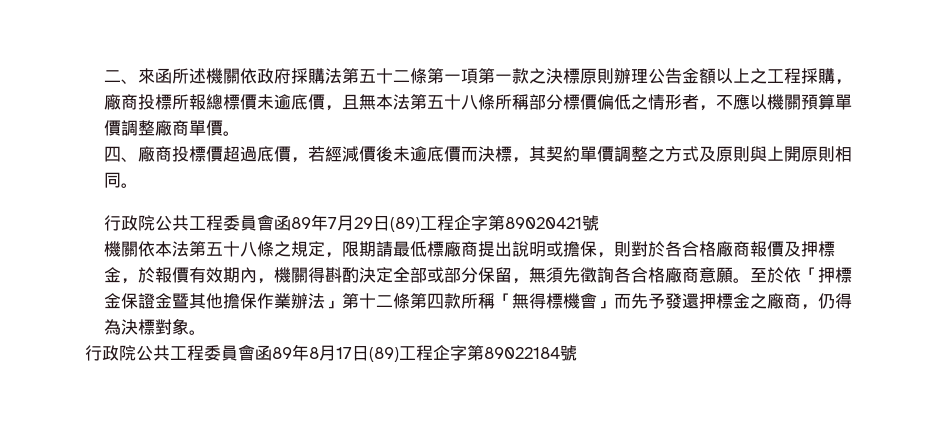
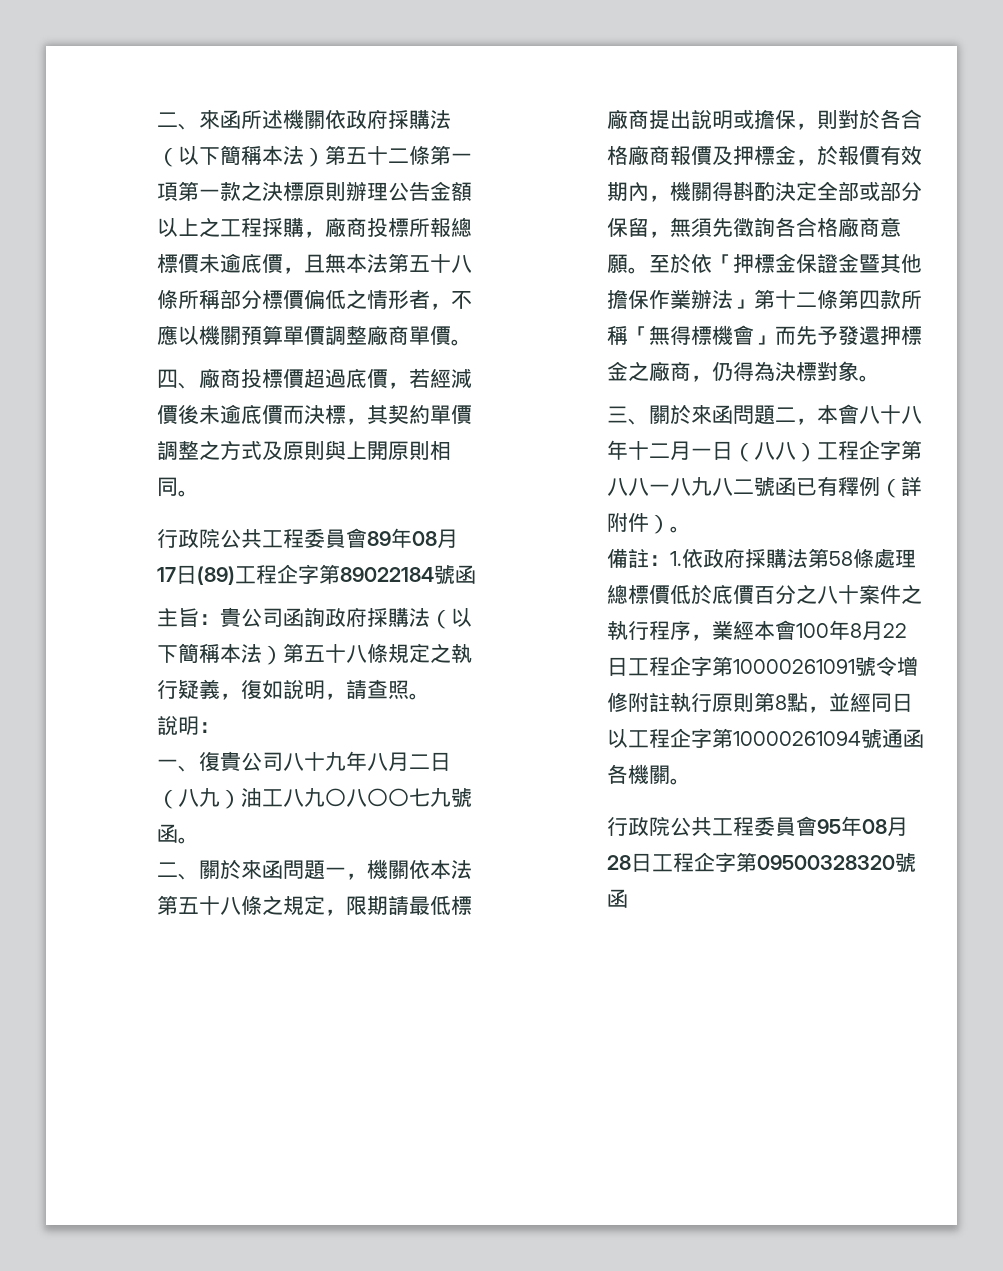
- 二、來函所述機關依政府採購法第五十二條第一項第一款之決標原則辦理公告金額以上之工程採購，廠商投標所報總標價未逾底價，且無本法第五十八條所稱部分標價偏低之情形者，不應以機關預算單價調整廠商單價。
+ 二、來函所述機關依政府採購法（以下簡稱本法）第五十二條第一項第一款之決標原則辦理公告金額以上之工程採購，廠商投標所報總標價未逾底價，且無本法第五十八條所稱部分標價偏低之情形者，不應以機關預算單價調整廠商單價。
- 行政院公共工程委員會函89年7月29日(89)工程企字第89020421號
- 機關依本法第五十八條之規定，限期請最低標廠商提出說明或擔保，則對於各合格廠商報價及押標金，於報價有效期內，機關得斟酌決定全部或部分保留，無須先徵詢各合格廠商意願。
+ 行政院公共工程委員會89年08月17日(89)工程企字第89022184號函
+ 主旨：貴公司函詢政府採購法（以下簡稱本法）第五十八條規定之執行疑義，復如說明，請查照。
+ 說明：
+ 一、復貴公司八十九年八月二日（八九）油工八九〇八〇〇七九號函。
+ 二、關於來函問題一，機關依本法第五十八條之規定，限期請最低標廠商提出說明或擔保，則對於各合格廠商報價及押標金，於報價有效期內，機關得斟酌決定全部或部分保留，無須先徵詢各合格廠商意願。
- 行政院公共工程委員會函89年8月17日(89)工程企字第89022184號
+ 三、關於來函問題二，本會八十八年十二月一日（八八）工程企字第八八一八九八二號函已有釋例（詳附件）。
+ 備註：1.依政府採購法第58條處理總標價低於底價百分之八十案件之執行程序，業經本會100年8月22日工程企字第10000261091號令增修附註執行原則第8點，並經同日以工程企字第10000261094號通函各機關。
+ 行政院公共工程委員會95年08月28日工程企字第09500328320號函

